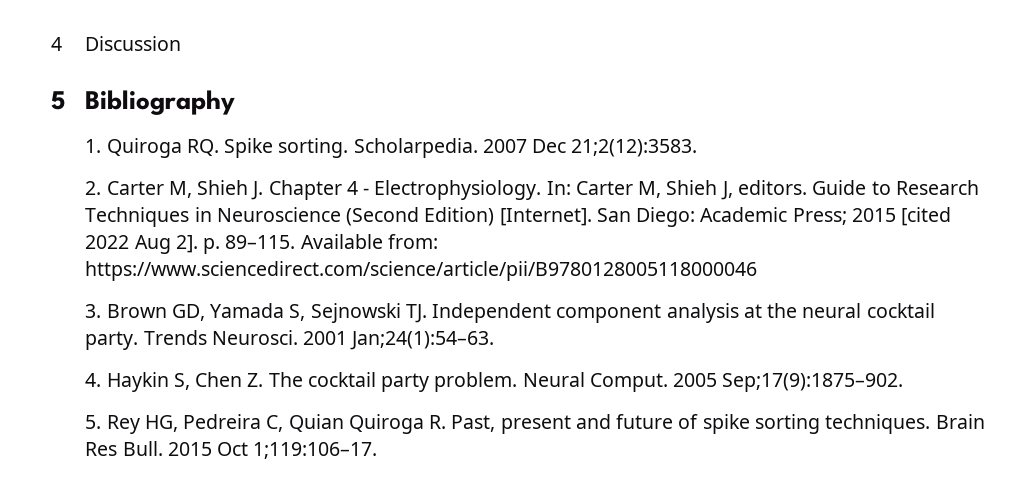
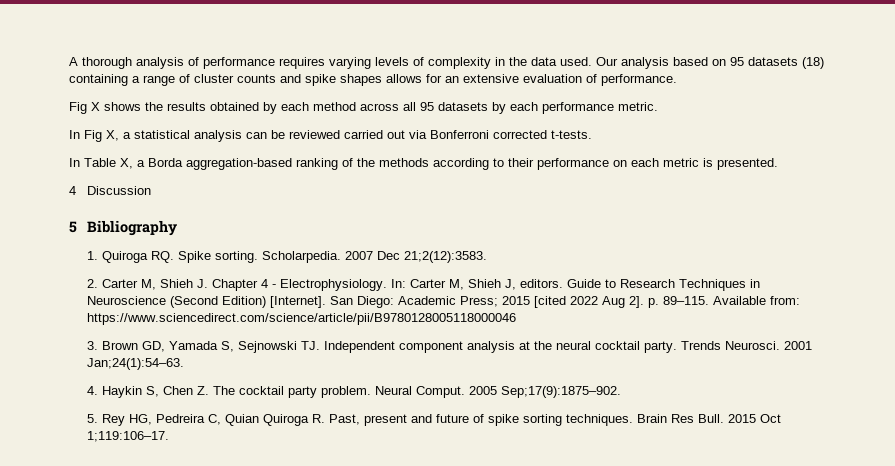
+ A thorough analysis of performance requires varying levels of complexity in the data used. Our analysis based on 95 datasets (18) containing a range of cluster counts and spike shapes allows for an extensive evaluation of performance.
+ Fig X shows the results obtained by each method across all 95 datasets by each performance metric.
+ In Fig X, a statistical analysis can be reviewed carried out via Bonferroni corrected t-tests.
+ In Table X, a Borda aggregation-based ranking of the methods according to their performance on each metric is presented.

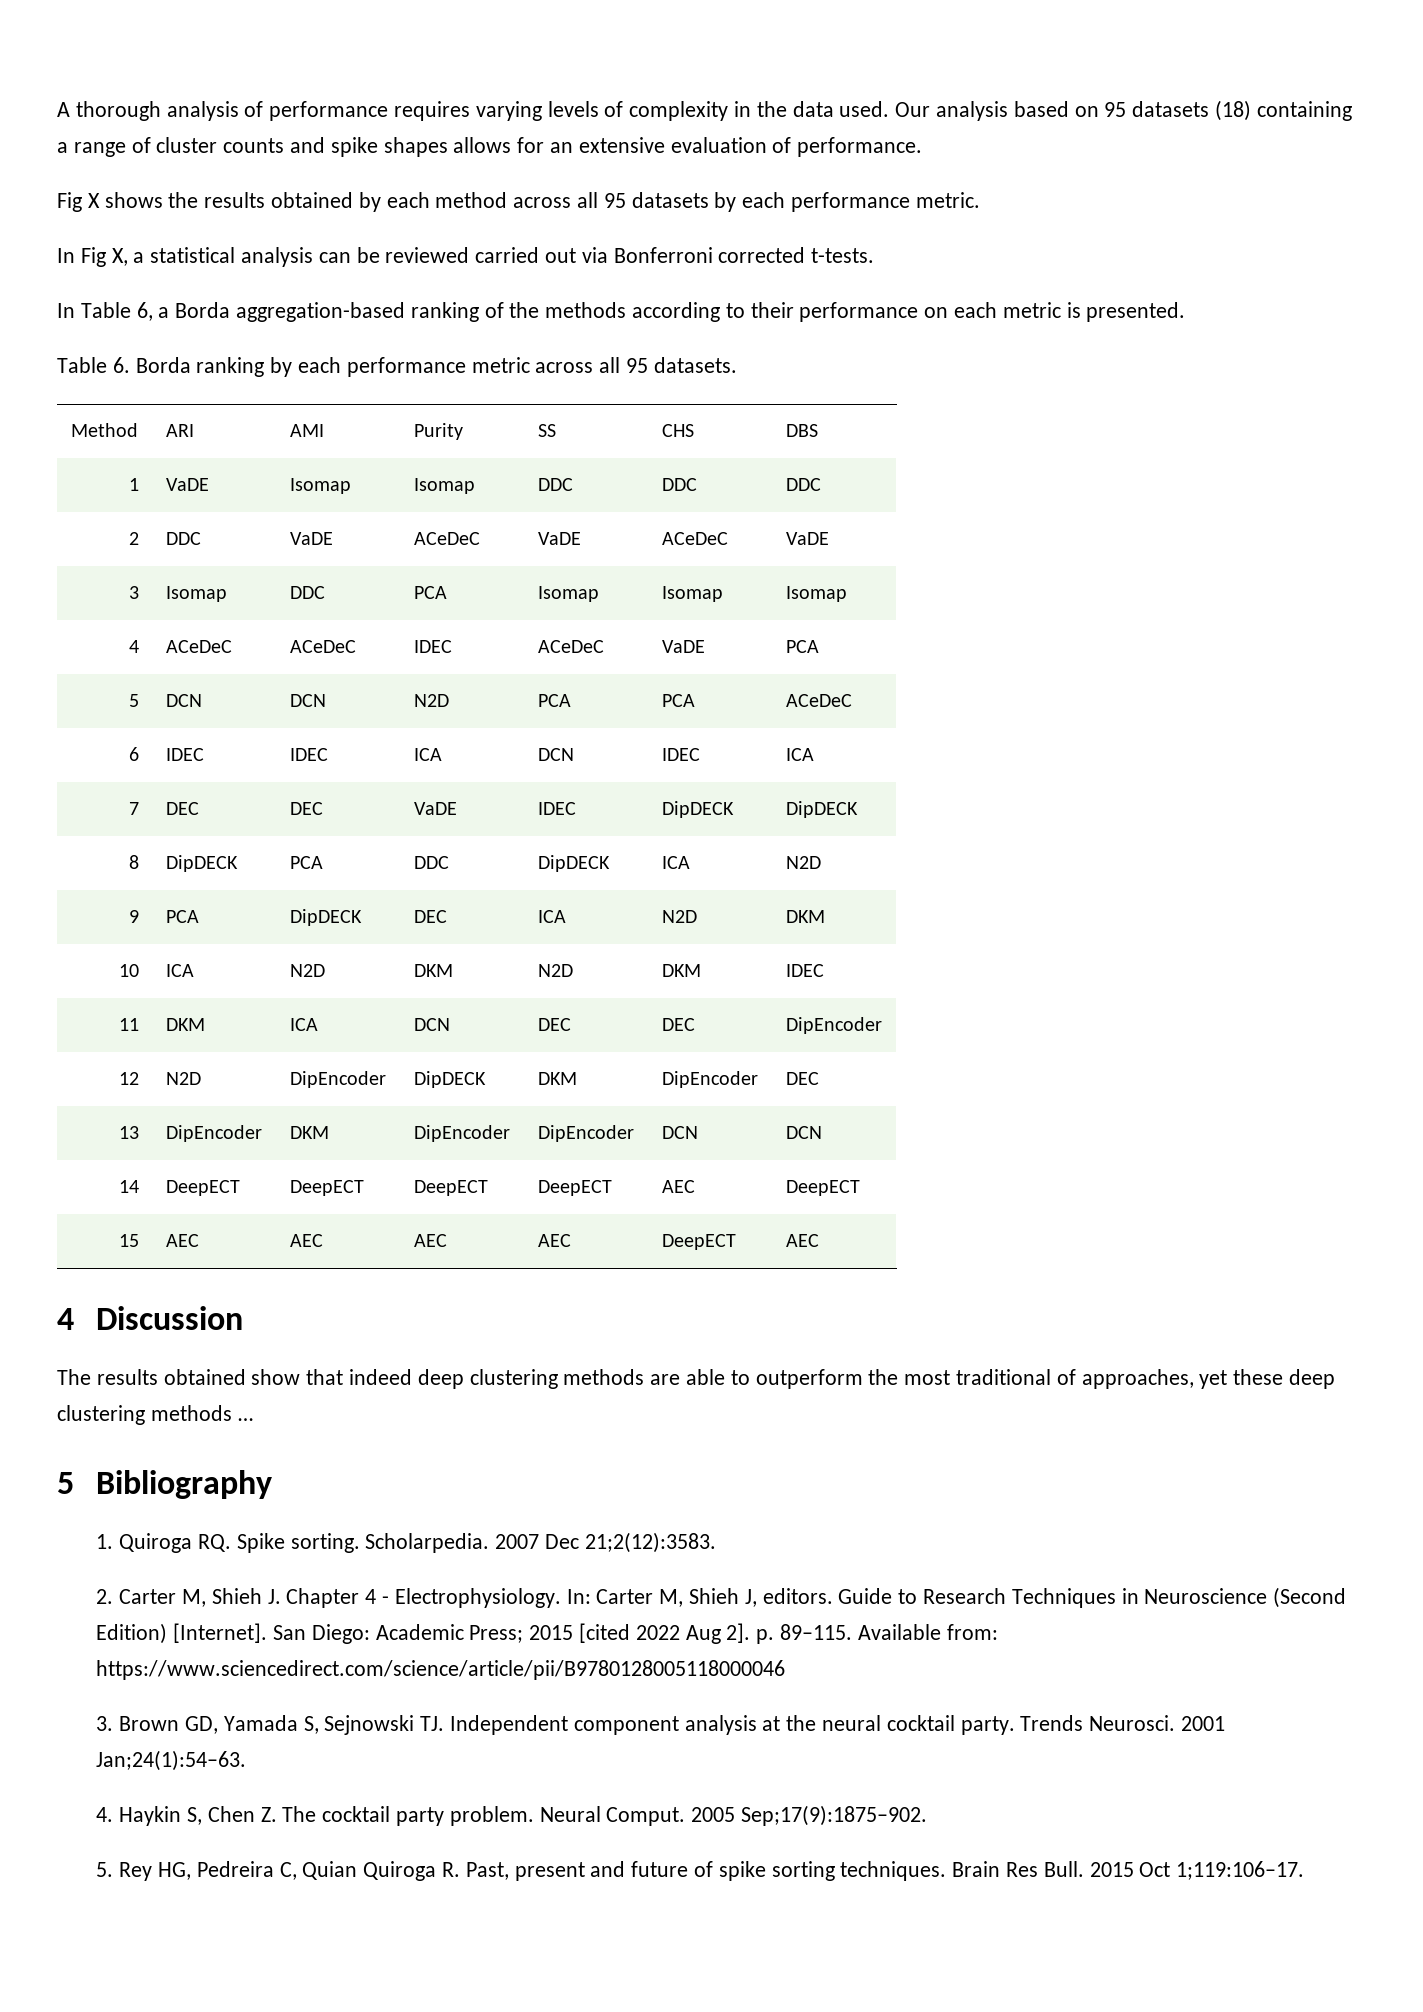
- In Table X, a Borda aggregation-based ranking of the methods according to their performance on each metric is presented.
+ In Table 6, a Borda aggregation-based ranking of the methods according to their performance on each metric is presented.
+ Table 6. Borda ranking by each performance metric across all 95 datasets.
+ Method | ARI | AMI | Purity | SS | CHS | DBS
+ 1 | VaDE | Isomap | Isomap | DDC | DDC | DDC
+ 2 | DDC | VaDE | ACeDeC | VaDE | ACeDeC | VaDE
+ 3 | Isomap | DDC | PCA | Isomap | Isomap | Isomap
+ 4 | ACeDeC | ACeDeC | IDEC | ACeDeC | VaDE | PCA
+ 5 | DCN | DCN | N2D | PCA | PCA | ACeDeC
+ 6 | IDEC | IDEC | ICA | DCN | IDEC | ICA
+ 7 | DEC | DEC | VaDE | IDEC | DipDECK | DipDECK
+ 8 | DipDECK | PCA | DDC | DipDECK | ICA | N2D
+ 9 | PCA | DipDECK | DEC | ICA | N2D | DKM
+ 10 | ICA | N2D | DKM | N2D | DKM | IDEC
+ 11 | DKM | ICA | DCN | DEC | DEC | DipEncoder
+ 12 | N2D | DipEncoder | DipDECK | DKM | DipEncoder | DEC
+ 13 | DipEncoder | DKM | DipEncoder | DipEncoder | DCN | DCN
+ 14 | DeepECT | DeepECT | DeepECT | DeepECT | AEC | DeepECT
+ 15 | AEC | AEC | AEC | AEC | DeepECT | AEC
  4 Discussion
+ The results obtained show that indeed deep clustering methods are able to outperform the most traditional of approaches, yet these deep clustering methods …

